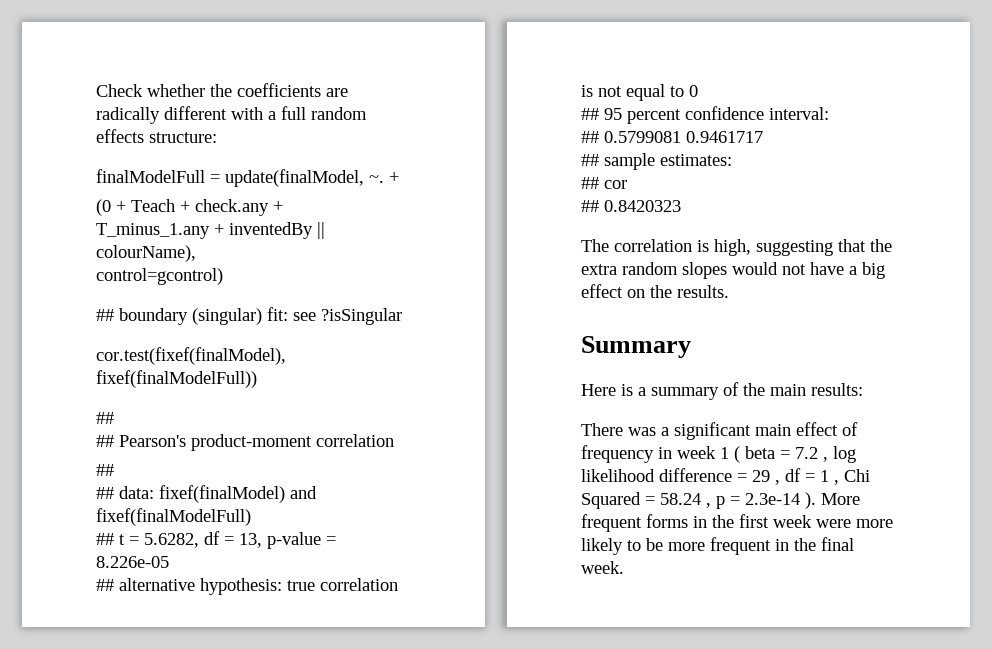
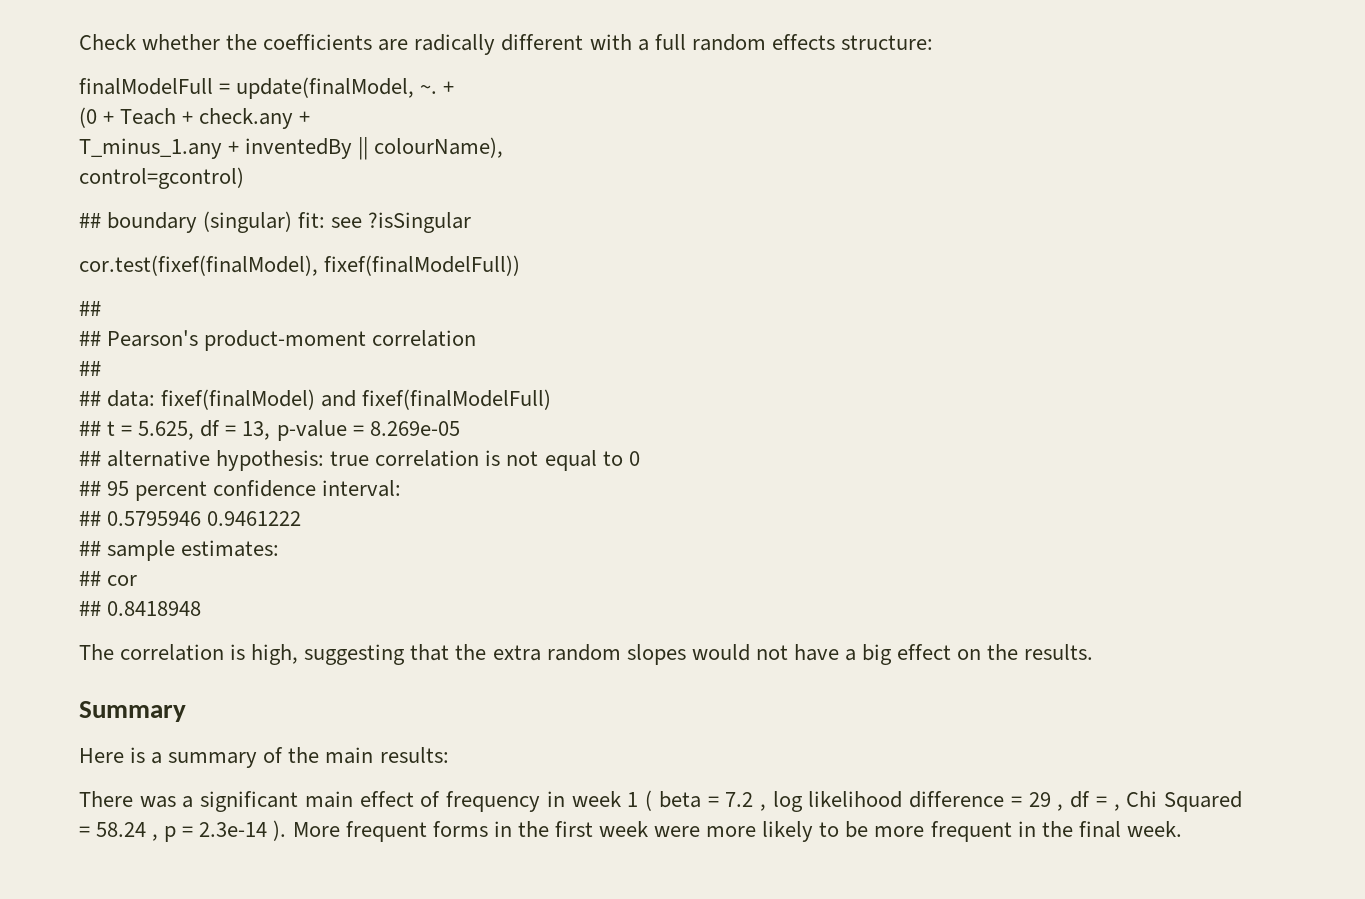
- ## t = 5.6282, df = 13, p-value = 8.226e-05
+ ## t = 5.625, df = 13, p-value = 8.269e-05
- ## 0.5799081 0.9461717
+ ## 0.5795946 0.9461222
- ## 0.8420323
+ ## 0.8418948
- There was a significant main effect of frequency in week 1 ( beta = 7.2 , log likelihood difference = 29 , df = 1 , Chi Squared = 58.24 , p = 2.3e-14 ).
+ There was a significant main effect of frequency in week 1 ( beta = 7.2 , log likelihood difference = 29 , df = , Chi Squared = 58.24 , p = 2.3e-14 ).

